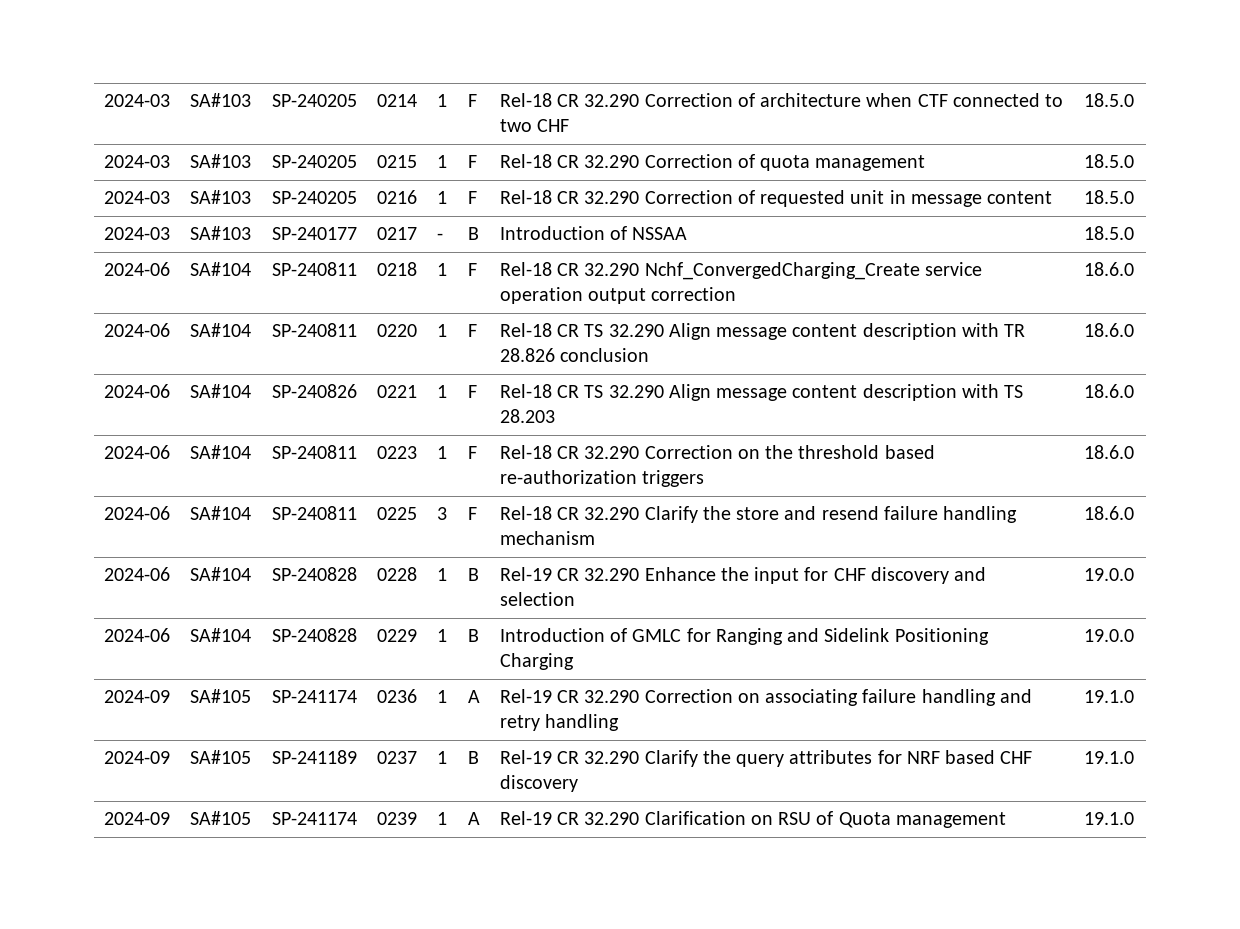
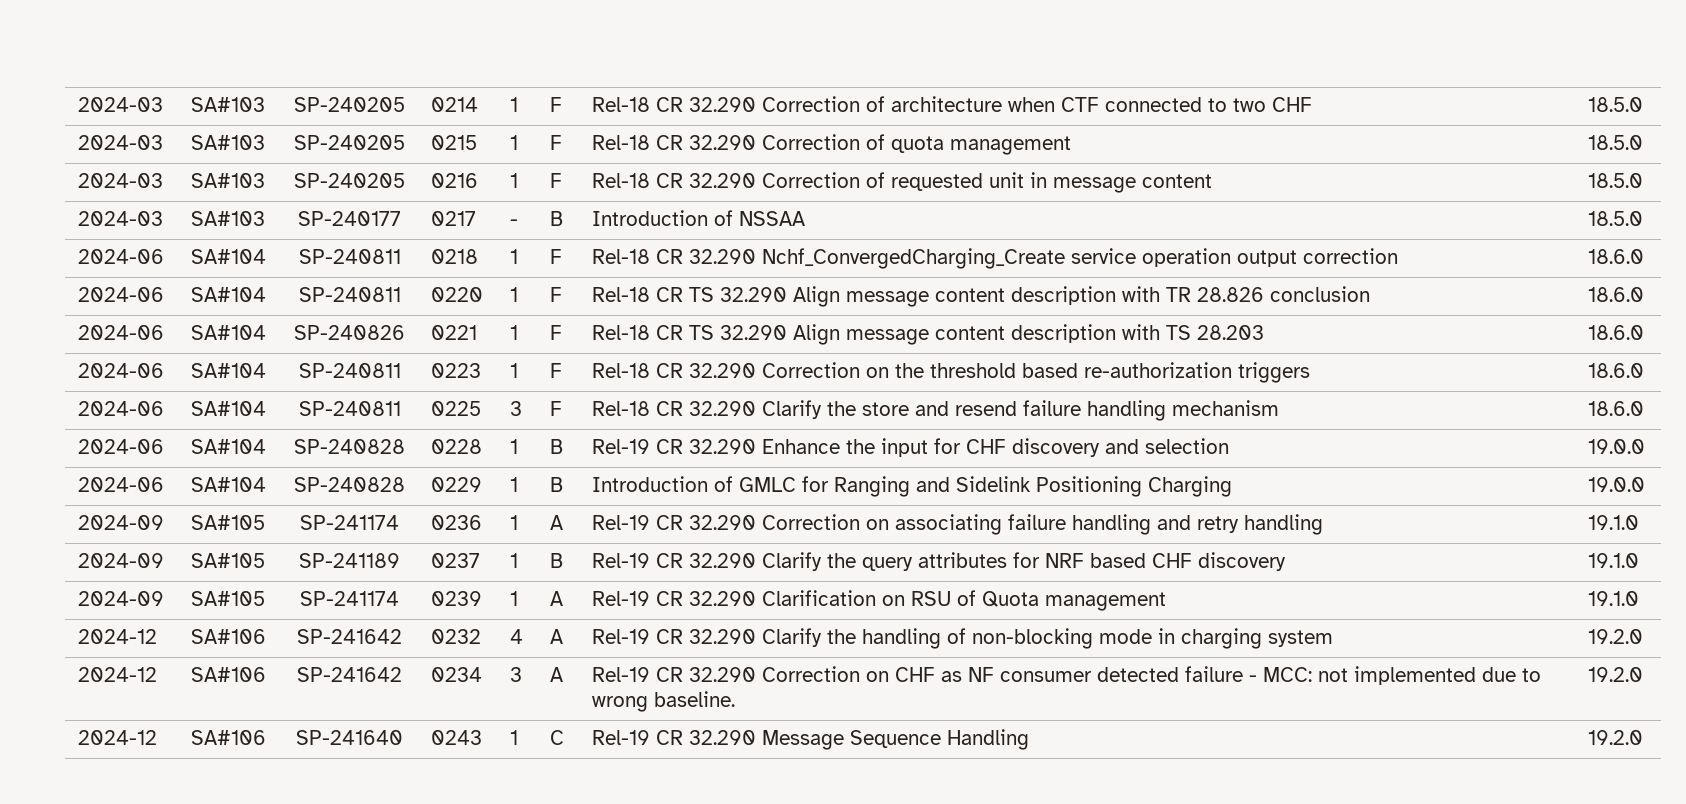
+ 2024-12 | SA#106 | SP-241642 | 0232 | 4 | A | Rel-19 CR 32.290 Clarify the handling of non-blocking mode in charging system | 19.2.0
+ 2024-12 | SA#106 | SP-241642 | 0234 | 3 | A | Rel-19 CR 32.290 Correction on CHF as NF consumer detected failure - MCC: not implemented due to wrong baseline. | 19.2.0
+ 2024-12 | SA#106 | SP-241640 | 0243 | 1 | C | Rel-19 CR 32.290 Message Sequence Handling | 19.2.0

